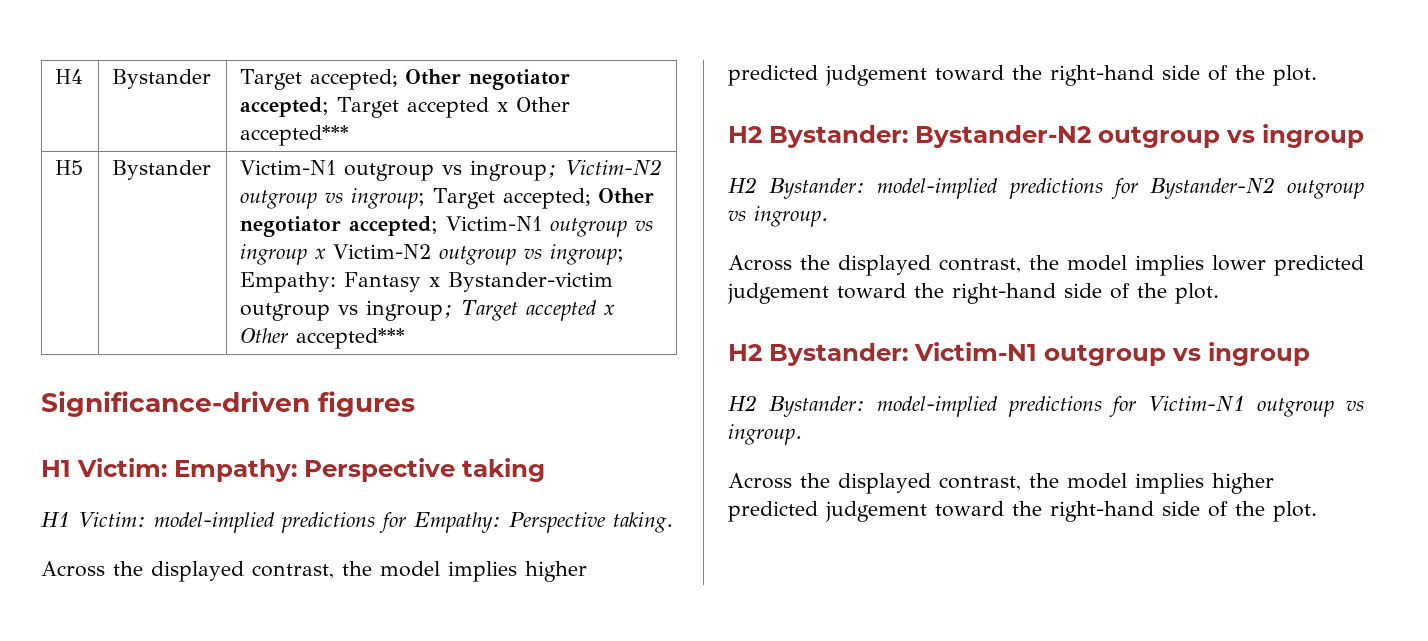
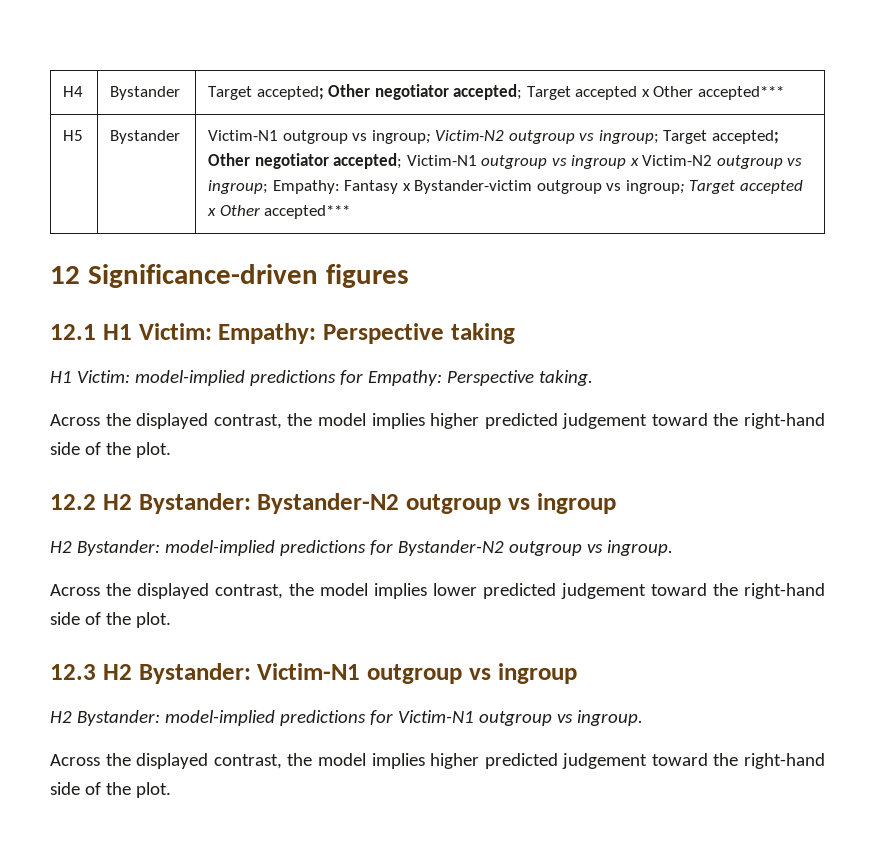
- Significance-driven figures
+ 12 Significance-driven figures
- H1 Victim: Empathy: Perspective taking
+ 12.1 H1 Victim: Empathy: Perspective taking
- H2 Bystander: Bystander-N2 outgroup vs ingroup
+ 12.2 H2 Bystander: Bystander-N2 outgroup vs ingroup
- H2 Bystander: Victim-N1 outgroup vs ingroup
+ 12.3 H2 Bystander: Victim-N1 outgroup vs ingroup

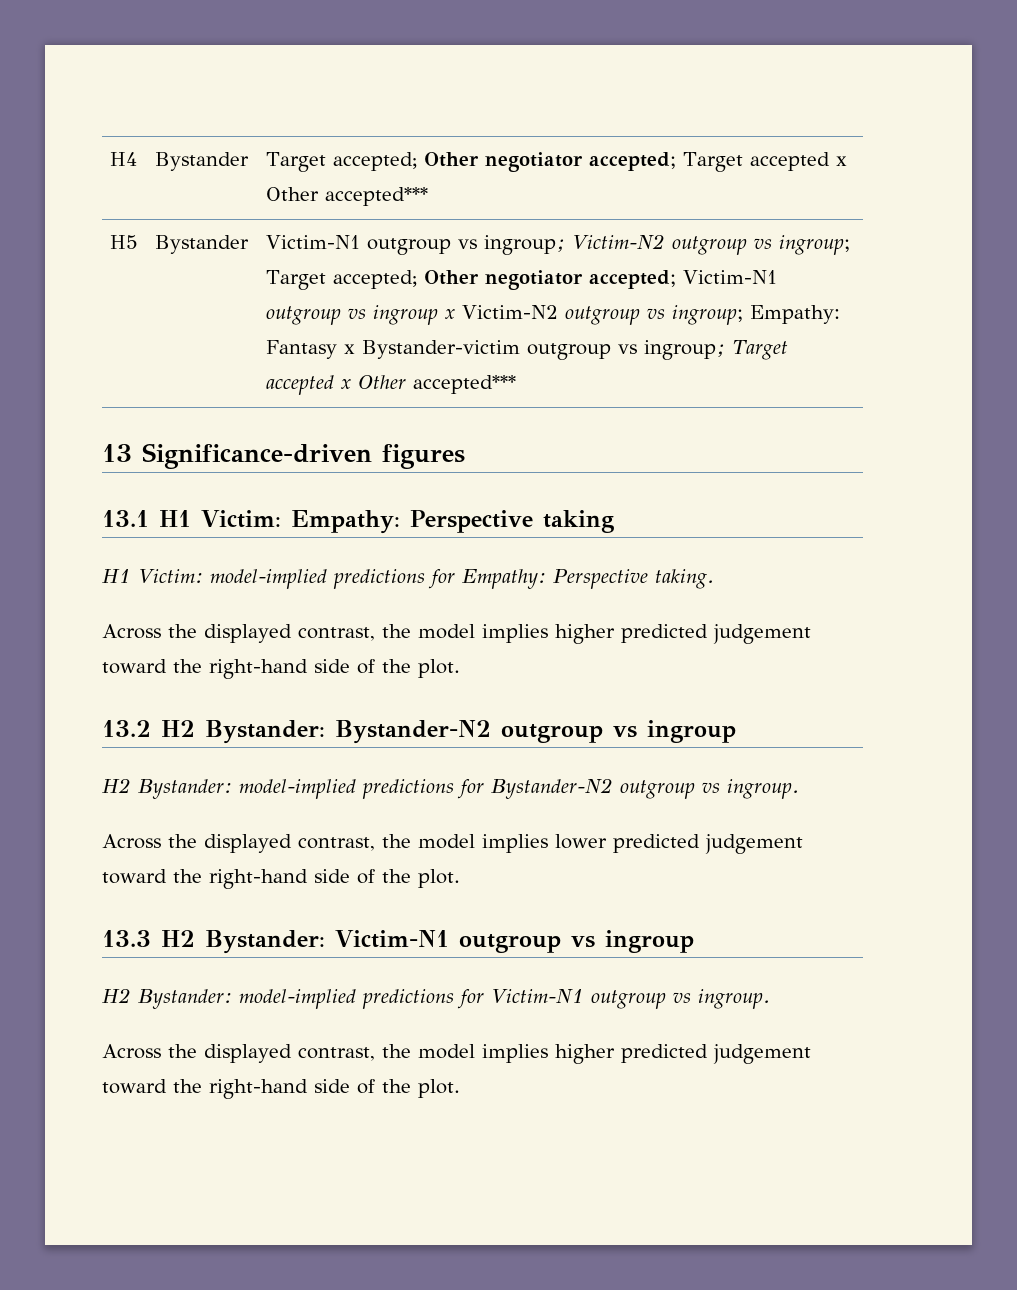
- 12 Significance-driven figures
+ 13 Significance-driven figures
- 12.1 H1 Victim: Empathy: Perspective taking
+ 13.1 H1 Victim: Empathy: Perspective taking
- 12.2 H2 Bystander: Bystander-N2 outgroup vs ingroup
+ 13.2 H2 Bystander: Bystander-N2 outgroup vs ingroup
- 12.3 H2 Bystander: Victim-N1 outgroup vs ingroup
+ 13.3 H2 Bystander: Victim-N1 outgroup vs ingroup

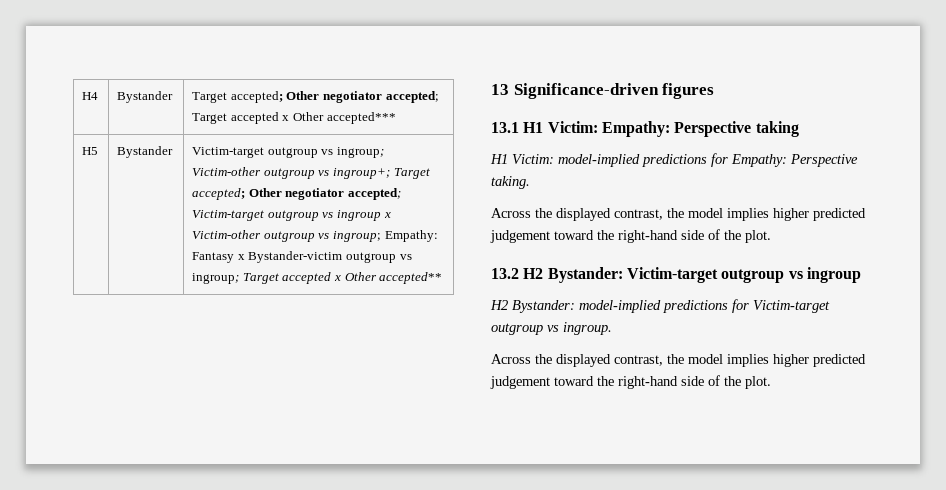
- H5 | Bystander | Victim-N1 outgroup vs ingroup; Victim-N2 outgroup vs ingroup; Target accepted; Other negotiator accepted; Victim-N1 outgroup vs ingroup x Victim-N2 outgroup vs ingroup; Empathy: Fantasy x Bystander-victim outgroup vs ingroup; Target accepted x Other accepted***
+ H5 | Bystander | Victim-target outgroup vs ingroup; Victim-other outgroup vs ingroup+; Target accepted; Other negotiator accepted; Victim-target outgroup vs ingroup x Victim-other outgroup vs ingroup; Empathy: Fantasy x Bystander-victim outgroup vs ingroup; Target accepted x Other accepted**
- 13.2 H2 Bystander: Bystander-N2 outgroup vs ingroup
- H2 Bystander: model-implied predictions for Bystander-N2 outgroup vs ingroup.
- Across the displayed contrast, the model implies lower predicted judgement toward the right-hand side of the plot.
- 13.3 H2 Bystander: Victim-N1 outgroup vs ingroup
- H2 Bystander: model-implied predictions for Victim-N1 outgroup vs ingroup.
+ 13.2 H2 Bystander: Victim-target outgroup vs ingroup
+ H2 Bystander: model-implied predictions for Victim-target outgroup vs ingroup.

